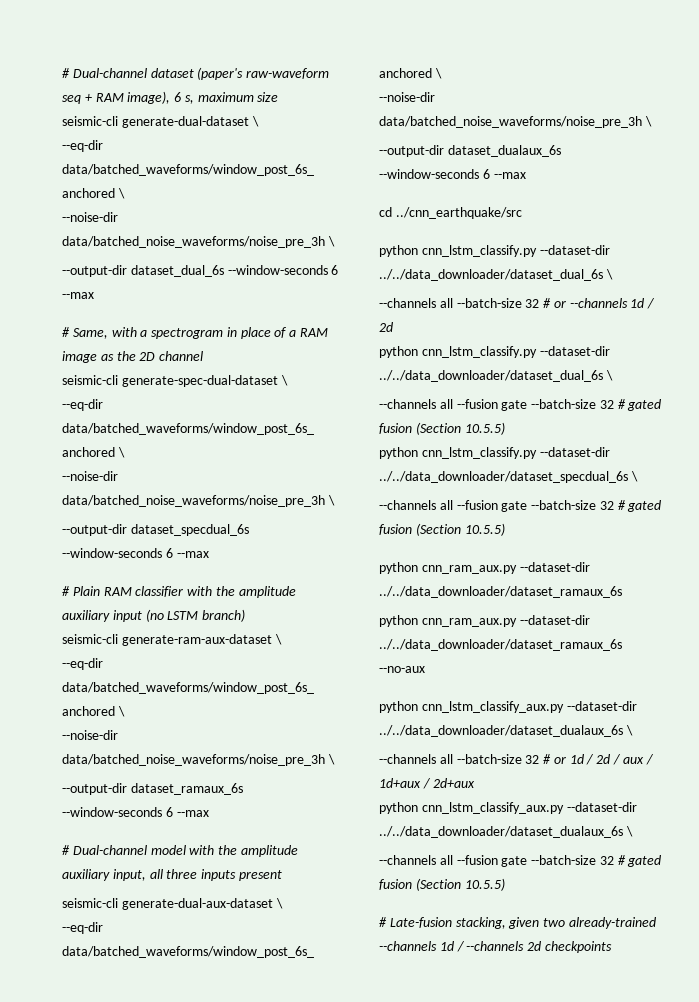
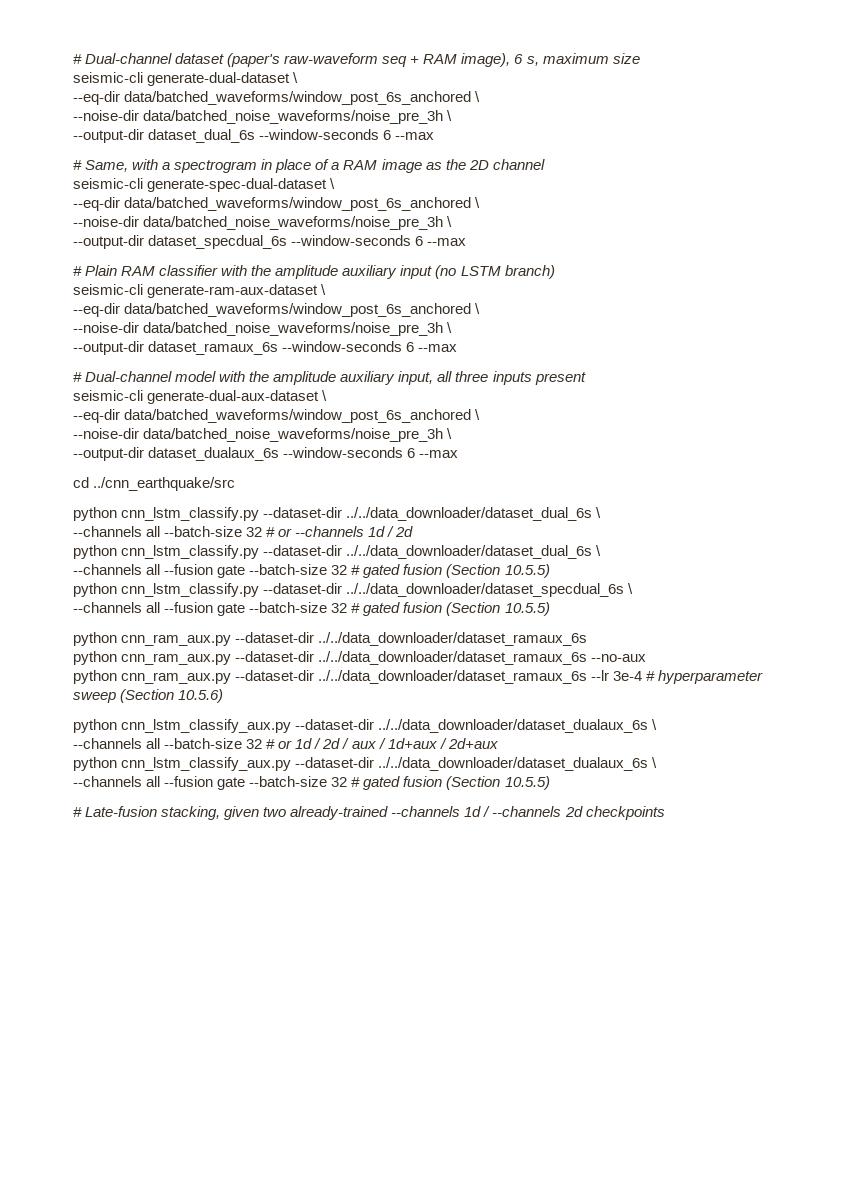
+ python cnn_ram_aux.py --dataset-dir ../../data_downloader/dataset_ramaux_6s --lr 3e-4 # hyperparameter sweep (Section 10.5.6)

